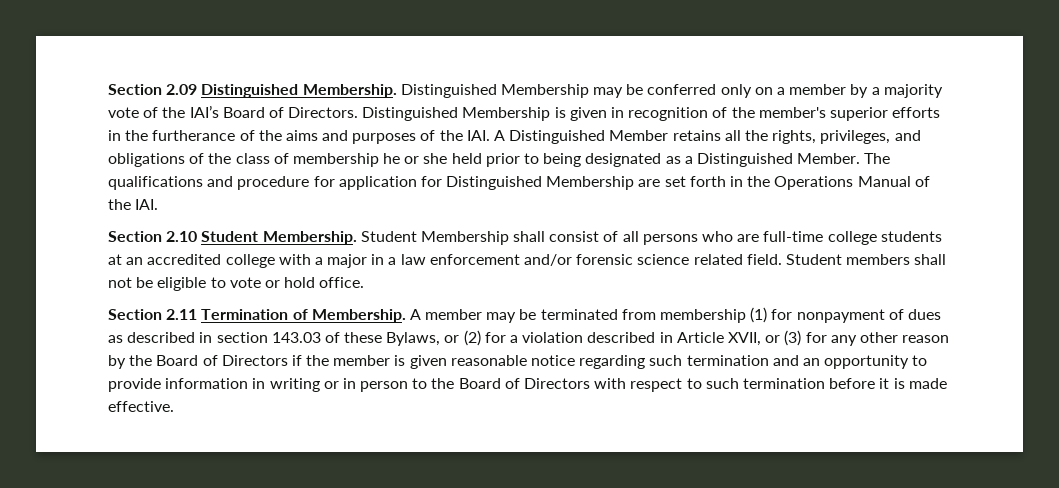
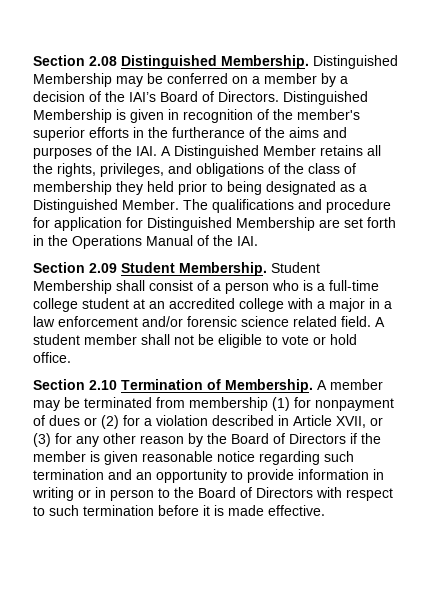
- Section 2.09 Distinguished Membership.
+ Section 2.08 Distinguished Membership.
- Distinguished Membership may be conferred only on a member by a majority vote of the IAI’s Board of Directors.
+ Distinguished Membership may be conferred on a member by a decision of the IAI’s Board of Directors.
- Distinguished Membership is given in recognition of the member's superior efforts in the furtherance of the aims and purposes of the IAI. A Distinguished Member retains all the rights, privileges, and obligations of the class of membership he or she held prior to being designated as a Distinguished Member.
+ Distinguished Membership is given in recognition of the member's superior efforts in the furtherance of the aims and purposes of the IAI. A Distinguished Member retains all the rights, privileges, and obligations of the class of membership they held prior to being designated as a Distinguished Member.
- Section 2.10 Student Membership.
+ Section 2.09 Student Membership.
- Student Membership shall consist of all persons who are full-time college students at an accredited college with a major in a law enforcement and/or forensic science related field.
+ Student Membership shall consist of a person who is a full-time college student at an accredited college with a major in a law enforcement and/or forensic science related field.
- Student members shall not be eligible to vote or hold office.
+ A student member shall not be eligible to vote or hold office.
- Section 2.11 Termination of Membership.
+ Section 2.10 Termination of Membership.
- A member may be terminated from membership (1) for nonpayment of dues as described in section 143.03 of these Bylaws, or (2) for a violation described in Article XVII, or (3) for any other reason by the Board of Directors if the member is given reasonable notice regarding such termination and an opportunity to provide information in writing or in person to the Board of Directors with respect to such termination before it is made effective.
+ A member may be terminated from membership (1) for nonpayment of dues or (2) for a violation described in Article XVII, or (3) for any other reason by the Board of Directors if the member is given reasonable notice regarding such termination and an opportunity to provide information in writing or in person to the Board of Directors with respect to such termination before it is made effective.

